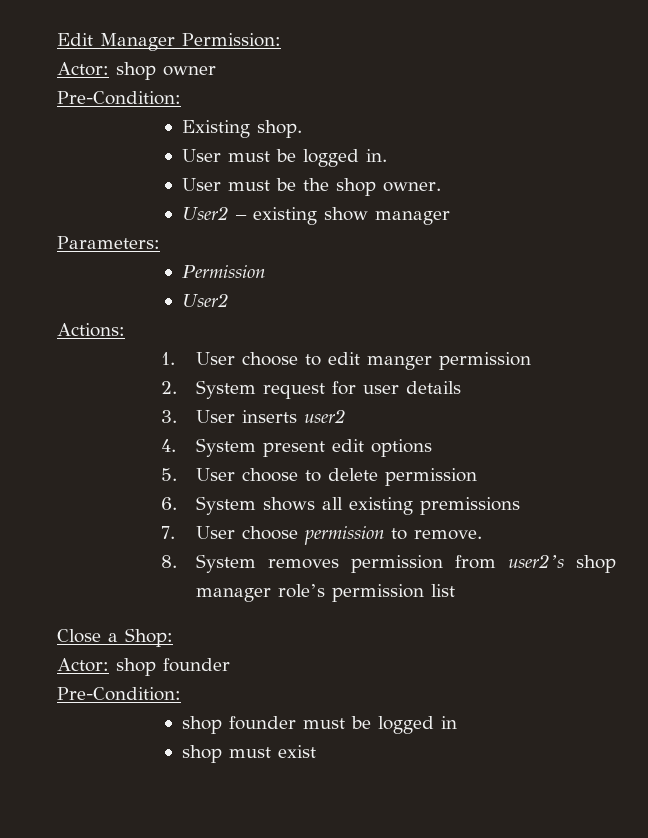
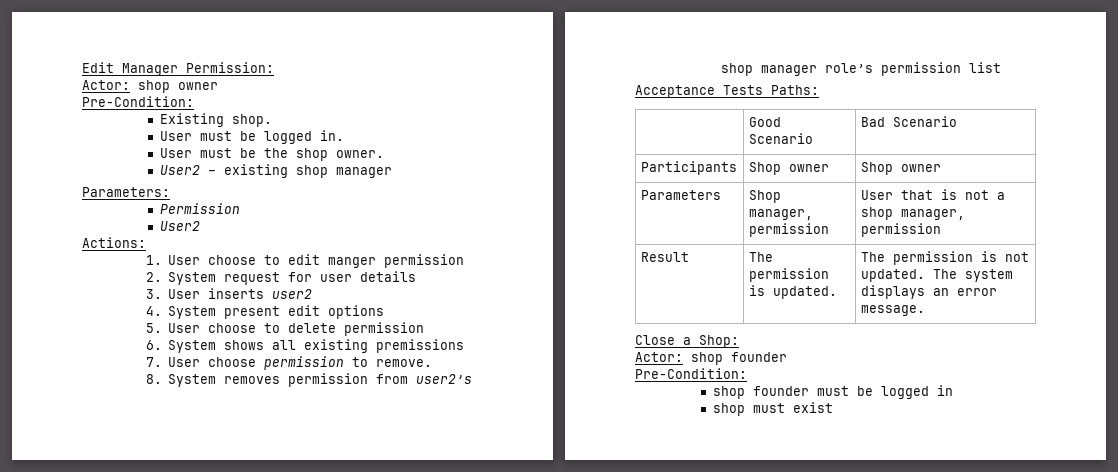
- User2 – existing show manager
+ User2 – existing shop manager
+ Acceptance Tests Paths:
+ | Good Scenario | Bad Scenario
+ Participants | Shop owner | Shop owner
+ Parameters | Shop manager, permission | User that is not a shop manager, permission
+ Result | The permission is updated. | The permission is not updated. The system displays an error message.

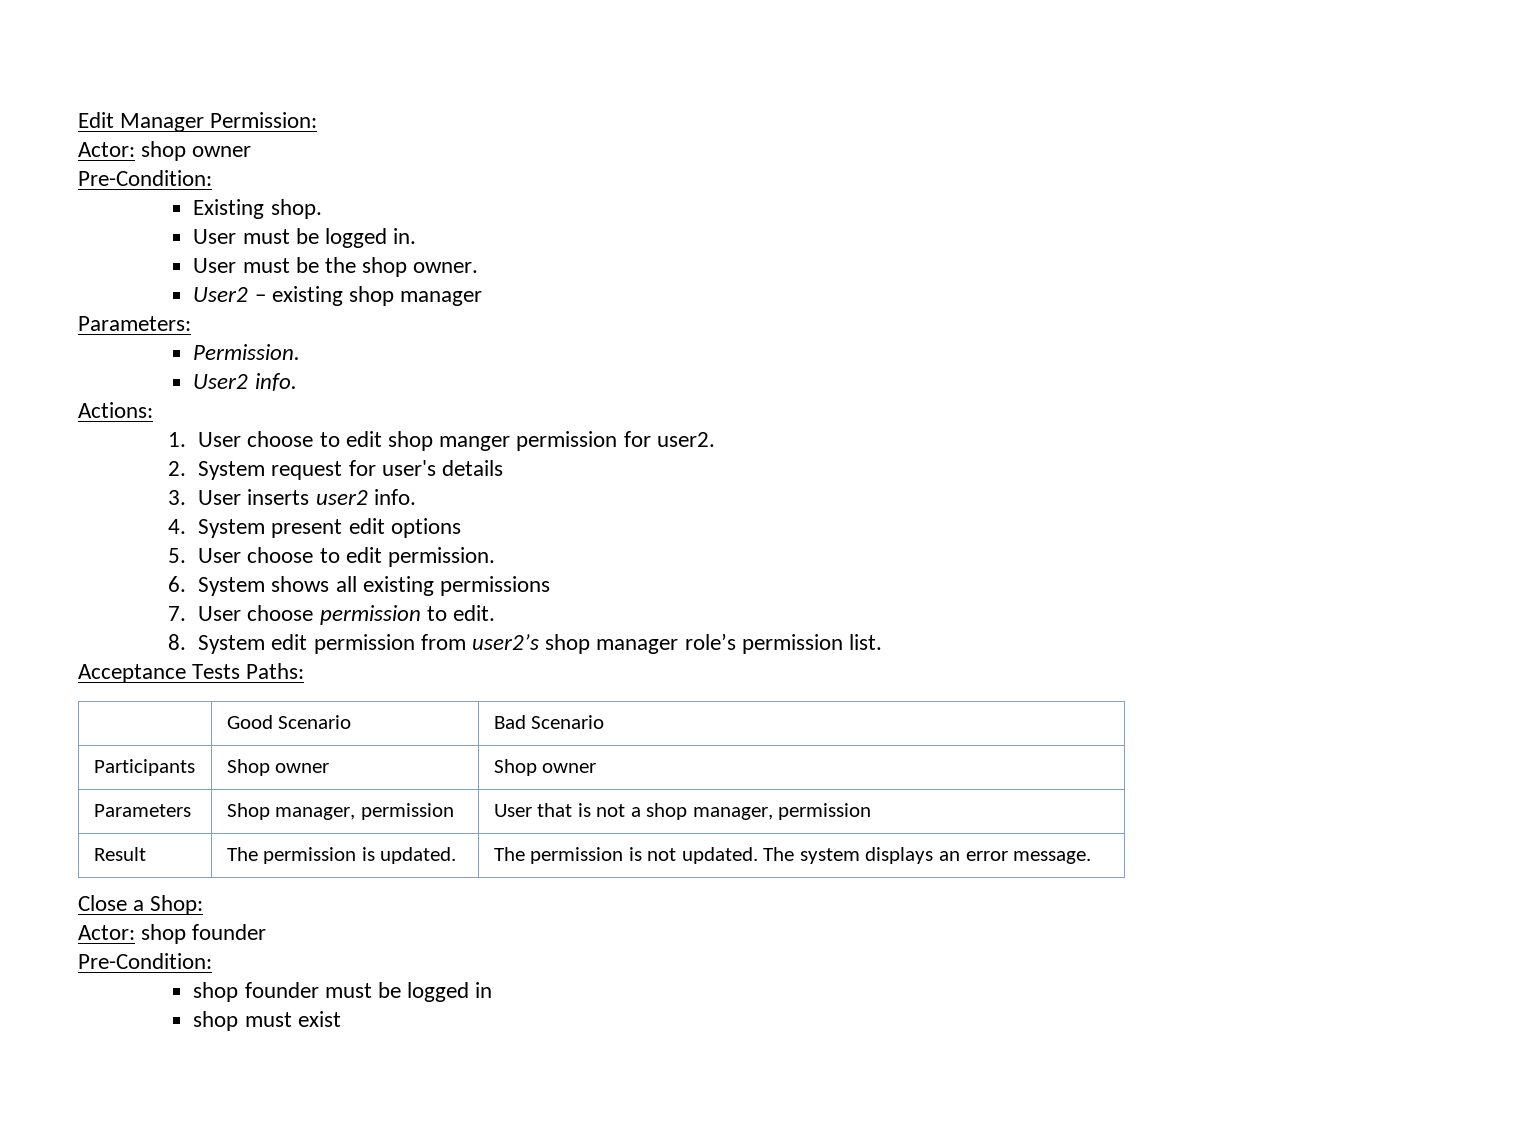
- Permission
- User2
+ Permission.
+ User2 info.
- 1. User choose to edit manger permission
+ 1. User choose to edit shop manger permission for user2.
- 2. System request for user details
+ 2. System request for user's details
- 3. User inserts user2
+ 3. User inserts user2 info.
- 5. User choose to delete permission
+ 5. User choose to edit permission.
- 6. System shows all existing premissions
+ 6. System shows all existing permissions
- 7. User choose permission to remove.
+ 7. User choose permission to edit.
- 8. System removes permission from user2’s shop manager role’s permission list
+ 8. System edit permission from user2’s shop manager role’s permission list.

